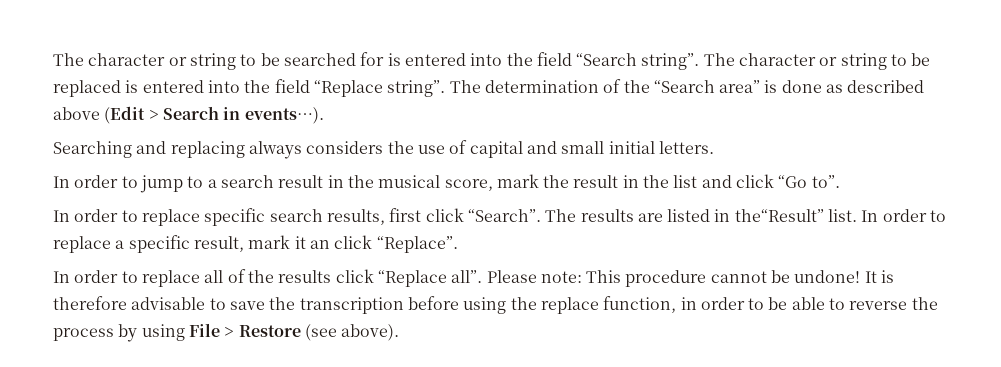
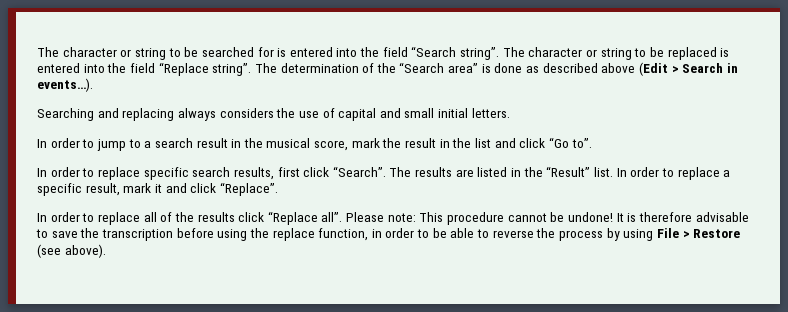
- The results are listed in the“Result” list.
+ The results are listed in the “Result” list.
- In order to replace a specific result, mark it an click “Replace”.
+ In order to replace a specific result, mark it and click “Replace”.

